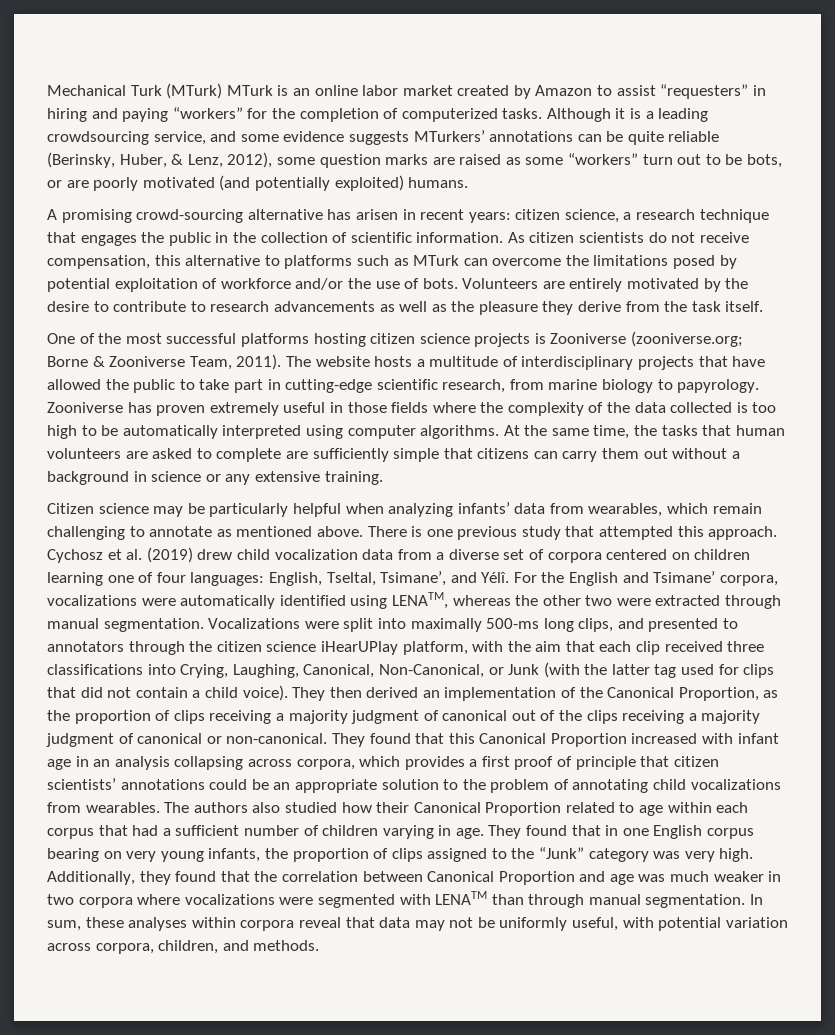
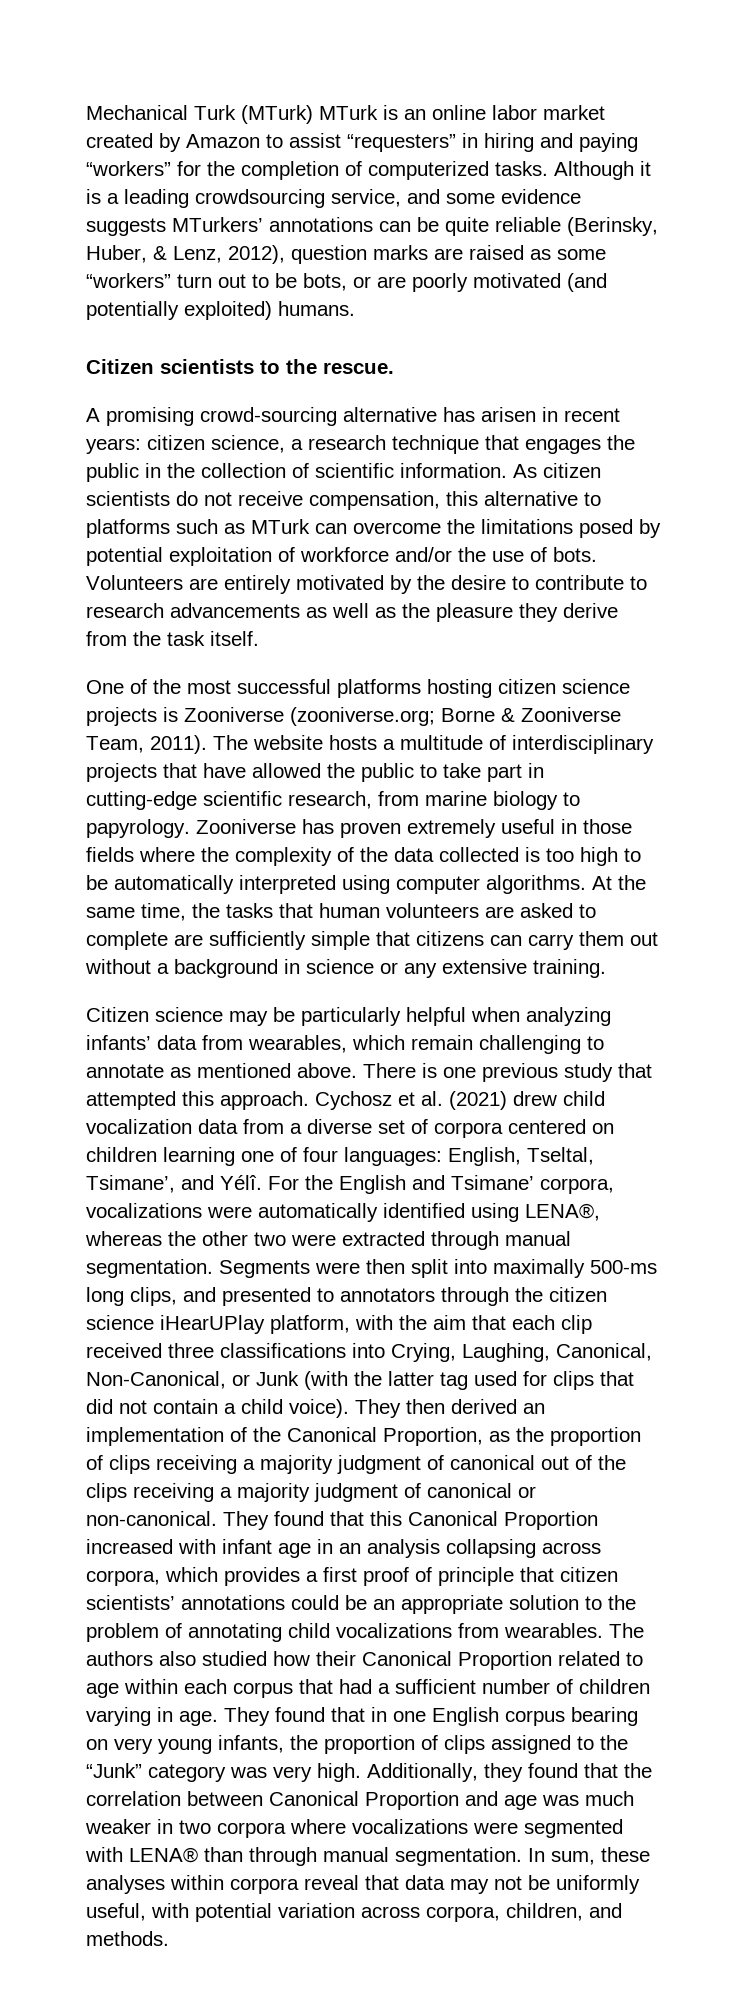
- Although it is a leading crowdsourcing service, and some evidence suggests MTurkers’ annotations can be quite reliable (Berinsky, Huber, & Lenz, 2012), some question marks are raised as some “workers” turn out to be bots, or are poorly motivated (and potentially exploited) humans.
+ Although it is a leading crowdsourcing service, and some evidence suggests MTurkers’ annotations can be quite reliable (Berinsky, Huber, & Lenz, 2012), question marks are raised as some “workers” turn out to be bots, or are poorly motivated (and potentially exploited) humans.
+ Citizen scientists to the rescue.
- Cychosz et al. (2019) drew child vocalization data from a diverse set of corpora centered on children learning one of four languages: English, Tseltal, Tsimane’, and Yélî.
+ Cychosz et al. (2021) drew child vocalization data from a diverse set of corpora centered on children learning one of four languages: English, Tseltal, Tsimane’, and Yélî.
- For the English and Tsimane’ corpora, vocalizations were automatically identified using LENATM, whereas the other two were extracted through manual segmentation.
+ For the English and Tsimane’ corpora, vocalizations were automatically identified using LENA®, whereas the other two were extracted through manual segmentation.
- Vocalizations were split into maximally 500-ms long clips, and presented to annotators through the citizen science iHearUPlay platform, with the aim that each clip received three classifications into Crying, Laughing, Canonical, Non-Canonical, or Junk (with the latter tag used for clips that did not contain a child voice).
+ Segments were then split into maximally 500-ms long clips, and presented to annotators through the citizen science iHearUPlay platform, with the aim that each clip received three classifications into Crying, Laughing, Canonical, Non-Canonical, or Junk (with the latter tag used for clips that did not contain a child voice).
- Additionally, they found that the correlation between Canonical Proportion and age was much weaker in two corpora where vocalizations were segmented with LENATM than through manual segmentation.
+ Additionally, they found that the correlation between Canonical Proportion and age was much weaker in two corpora where vocalizations were segmented with LENA® than through manual segmentation.

